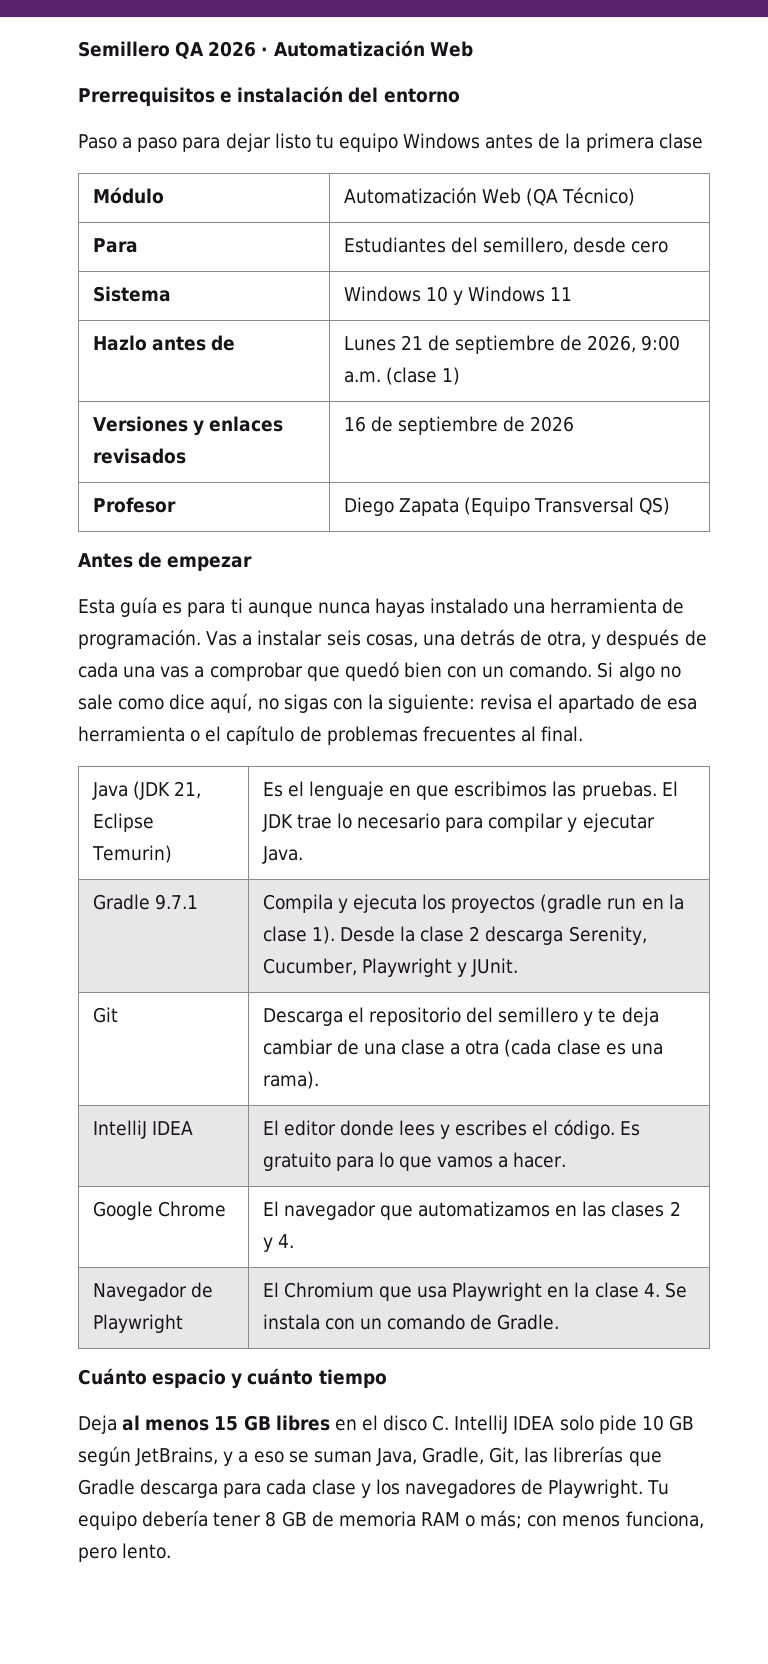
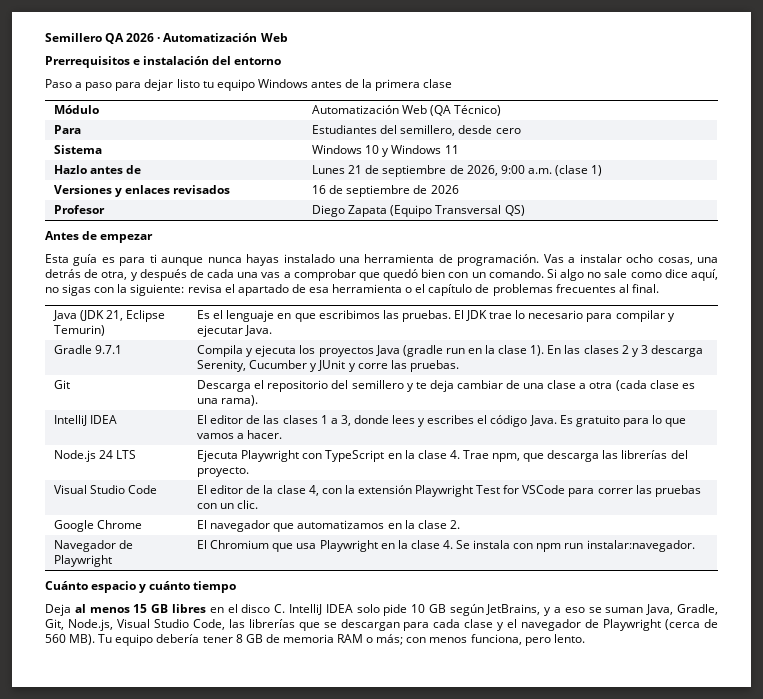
- Vas a instalar seis cosas, una detrás de otra, y después de cada una vas a comprobar que quedó bien con un comando.
+ Vas a instalar ocho cosas, una detrás de otra, y después de cada una vas a comprobar que quedó bien con un comando.
- Gradle 9.7.1 | Compila y ejecuta los proyectos (gradle run en la clase 1). Desde la clase 2 descarga Serenity, Cucumber, Playwright y JUnit.
+ Gradle 9.7.1 | Compila y ejecuta los proyectos Java (gradle run en la clase 1). En las clases 2 y 3 descarga Serenity, Cucumber y JUnit y corre las pruebas.
- IntelliJ IDEA | El editor donde lees y escribes el código. Es gratuito para lo que vamos a hacer.
+ IntelliJ IDEA | El editor de las clases 1 a 3, donde lees y escribes el código Java. Es gratuito para lo que vamos a hacer.
+ Node.js 24 LTS | Ejecuta Playwright con TypeScript en la clase 4. Trae npm, que descarga las librerías del proyecto.
+ Visual Studio Code | El editor de la clase 4, con la extensión Playwright Test for VSCode para correr las pruebas con un clic.
- Google Chrome | El navegador que automatizamos en las clases 2 y 4.
+ Google Chrome | El navegador que automatizamos en la clase 2.
- Navegador de Playwright | El Chromium que usa Playwright en la clase 4. Se instala con un comando de Gradle.
+ Navegador de Playwright | El Chromium que usa Playwright en la clase 4. Se instala con npm run instalar:navegador.
- Deja al menos 15 GB libres en el disco C. IntelliJ IDEA solo pide 10 GB según JetBrains, y a eso se suman Java, Gradle, Git, las librerías que Gradle descarga para cada clase y los navegadores de Playwright. Tu equipo debería tener 8 GB de memoria RAM o más; con menos funciona, pero lento.
+ Deja al menos 15 GB libres en el disco C. IntelliJ IDEA solo pide 10 GB según JetBrains, y a eso se suman Java, Gradle, Git, Node.js, Visual Studio Code, las librerías que se descargan para cada clase y el navegador de Playwright (cerca de 560 MB). Tu equipo debería tener 8 GB de memoria RAM o más; con menos funciona, pero lento.

